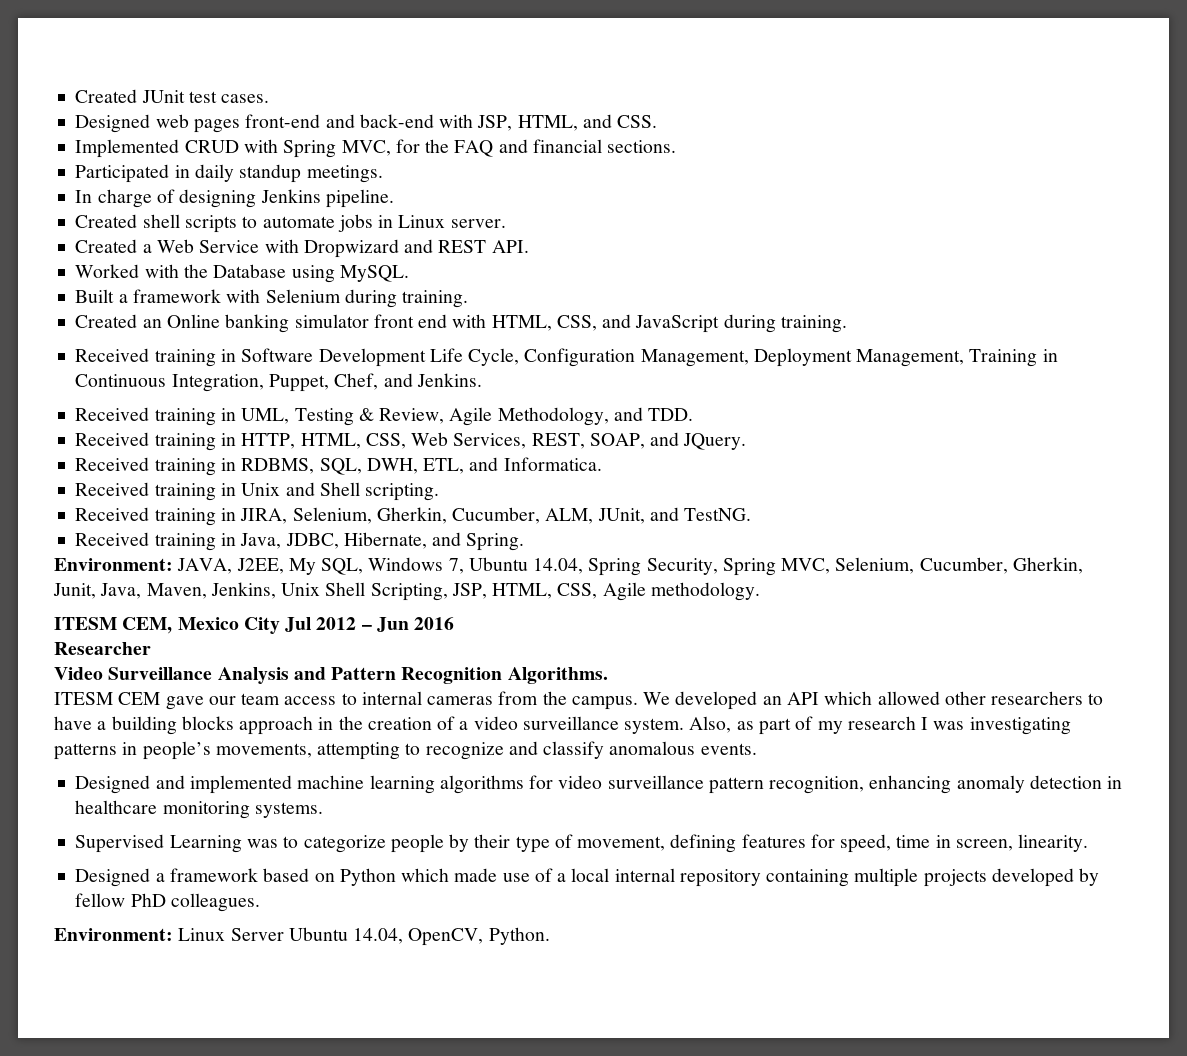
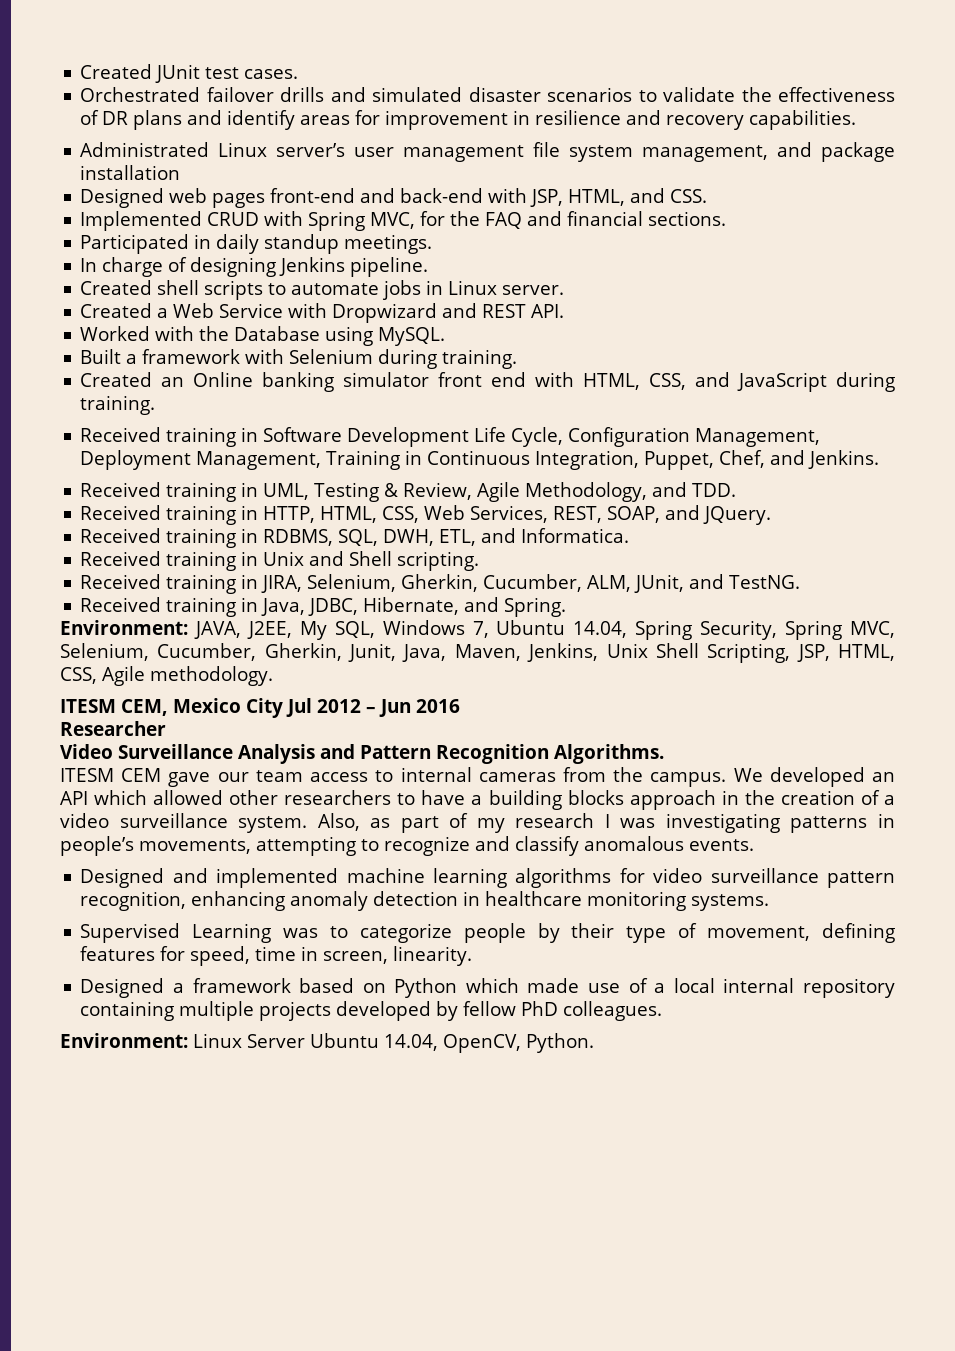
+ Orchestrated failover drills and simulated disaster scenarios to validate the effectiveness of DR plans and identify areas for improvement in resilience and recovery capabilities.
+ Administrated Linux server’s user management file system management, and package installation

